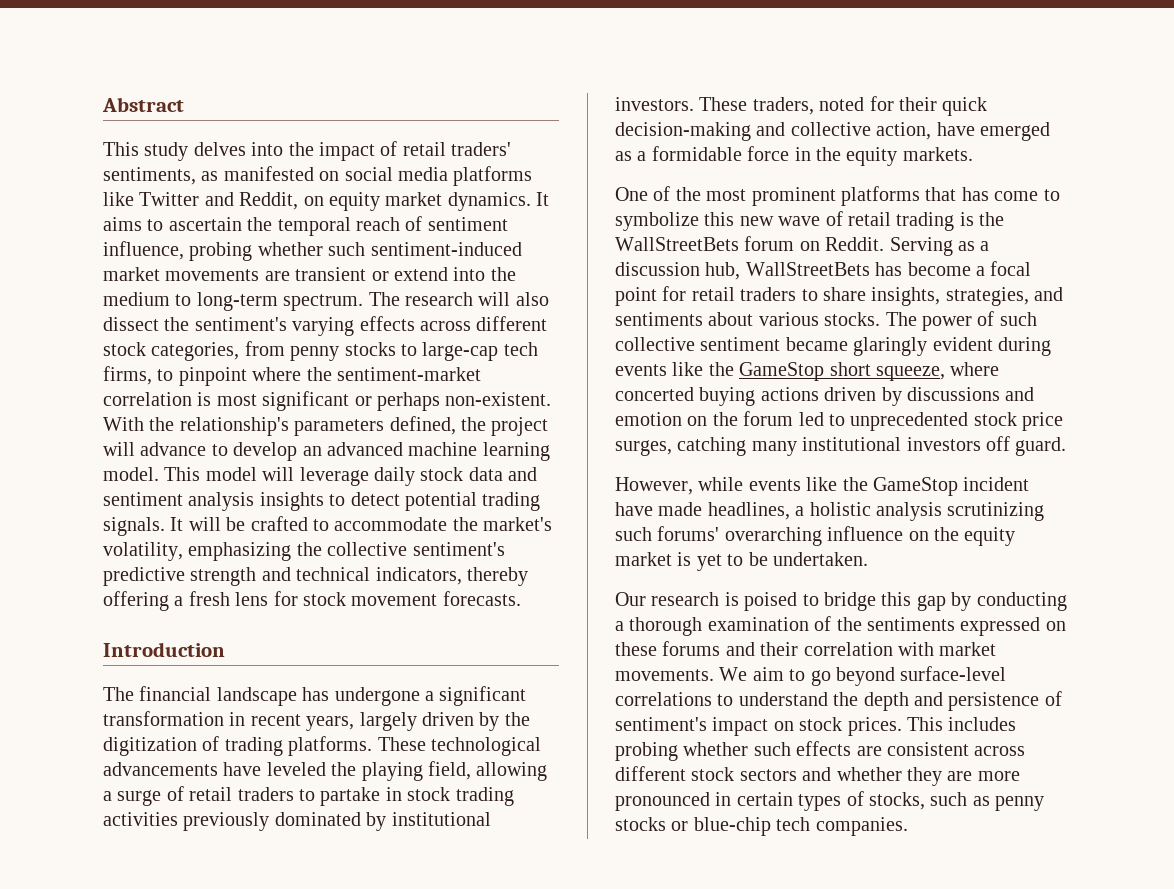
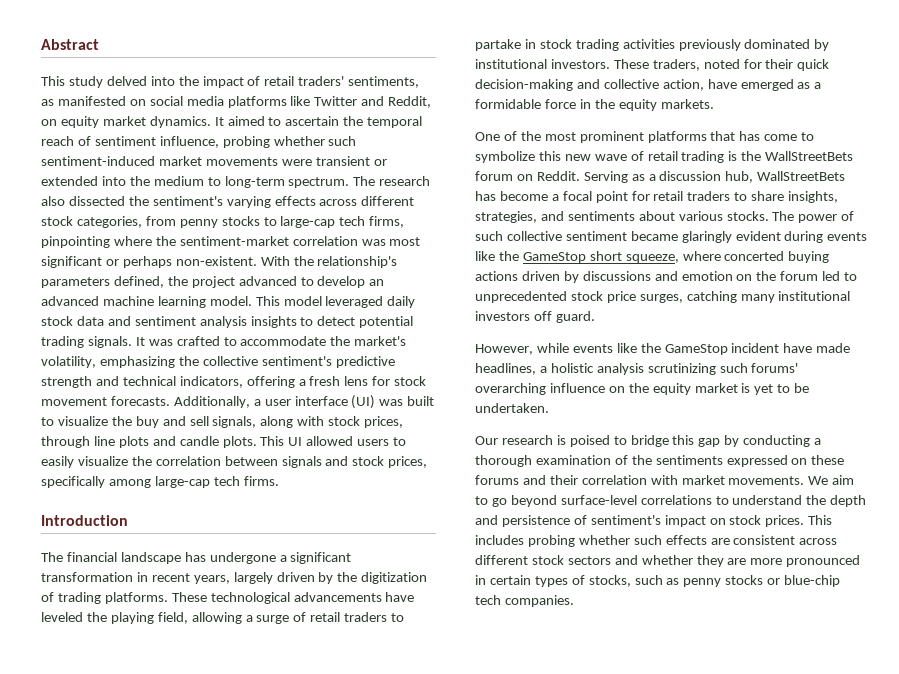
- This study delves into the impact of retail traders' sentiments, as manifested on social media platforms like Twitter and Reddit, on equity market dynamics.
+ This study delved into the impact of retail traders' sentiments, as manifested on social media platforms like Twitter and Reddit, on equity market dynamics.
- It aims to ascertain the temporal reach of sentiment influence, probing whether such sentiment-induced market movements are transient or extend into the medium to long-term spectrum.
+ It aimed to ascertain the temporal reach of sentiment influence, probing whether such sentiment-induced market movements were transient or extended into the medium to long-term spectrum.
- The research will also dissect the sentiment's varying effects across different stock categories, from penny stocks to large-cap tech firms, to pinpoint where the sentiment-market correlation is most significant or perhaps non-existent.
+ The research also dissected the sentiment's varying effects across different stock categories, from penny stocks to large-cap tech firms, pinpointing where the sentiment-market correlation was most significant or perhaps non-existent.
- With the relationship's parameters defined, the project will advance to develop an advanced machine learning model.
+ With the relationship's parameters defined, the project advanced to develop an advanced machine learning model.
- This model will leverage daily stock data and sentiment analysis insights to detect potential trading signals.
+ This model leveraged daily stock data and sentiment analysis insights to detect potential trading signals.
- It will be crafted to accommodate the market's volatility, emphasizing the collective sentiment's predictive strength and technical indicators, thereby offering a fresh lens for stock movement forecasts.
+ It was crafted to accommodate the market's volatility, emphasizing the collective sentiment's predictive strength and technical indicators, offering a fresh lens for stock movement forecasts. Additionally, a user interface (UI) was built to visualize the buy and sell signals, along with stock prices, through line plots and candle plots. This UI allowed users to easily visualize the correlation between signals and stock prices, specifically among large-cap tech firms.

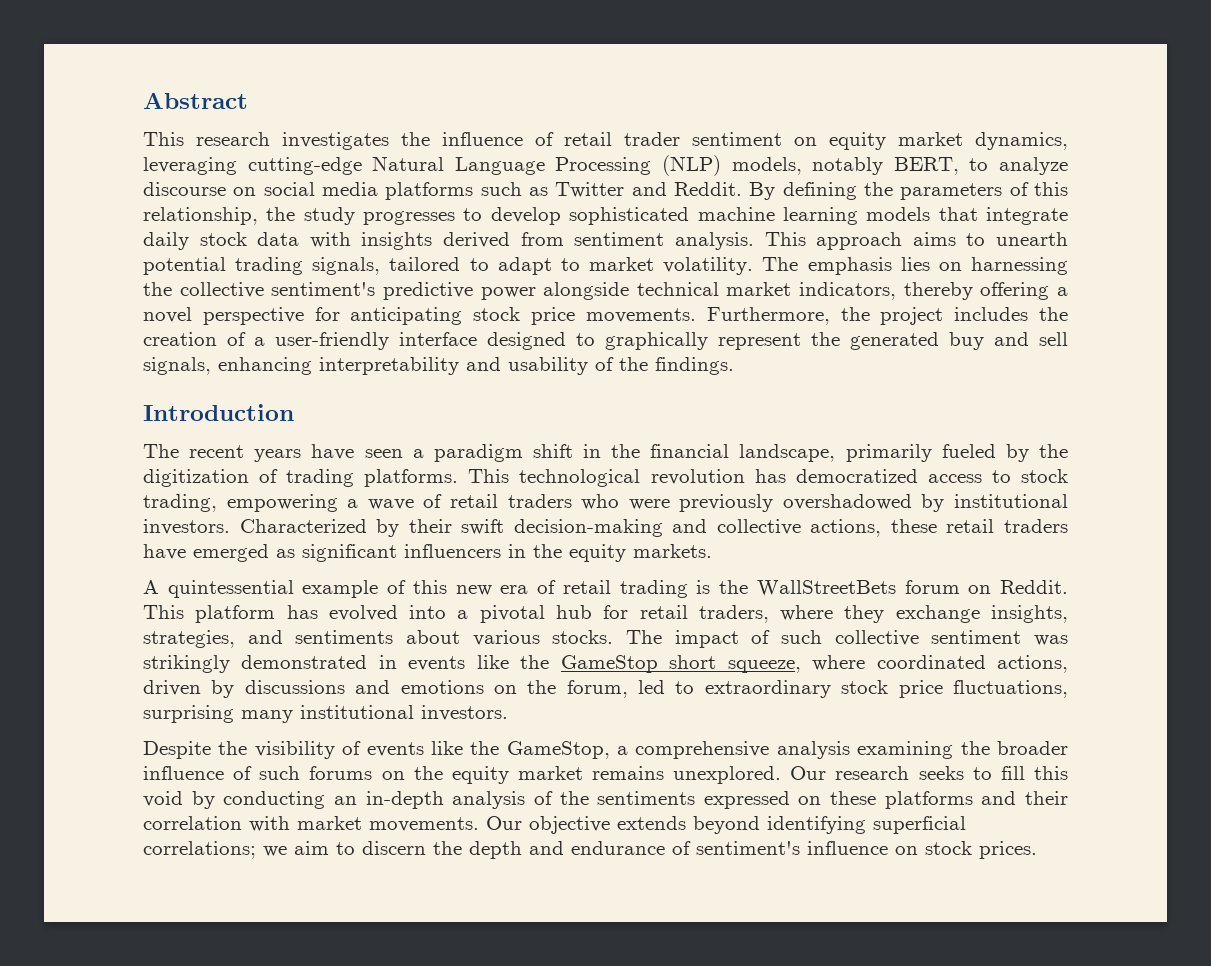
- This study delved into the impact of retail traders' sentiments, as manifested on social media platforms like Twitter and Reddit, on equity market dynamics. It aimed to ascertain the temporal reach of sentiment influence, probing whether such sentiment-induced market movements were transient or extended into the medium to long-term spectrum. The research also dissected the sentiment's varying effects across different stock categories, from penny stocks to large-cap tech firms, pinpointing where the sentiment-market correlation was most significant or perhaps non-existent. With the relationship's parameters defined, the project advanced to develop an advanced machine learning model. This model leveraged daily stock data and sentiment analysis insights to detect potential trading signals. It was crafted to accommodate the market's volatility, emphasizing the collective sentiment's predictive strength and technical indicators, offering a fresh lens for stock movement forecasts. Additionally, a user interface (UI) was built to visualize the buy and sell signals, along with stock prices, through line plots and candle plots. This UI allowed users to easily visualize the correlation between signals and stock prices, specifically among large-cap tech firms.
+ This research investigates the influence of retail trader sentiment on equity market dynamics, leveraging cutting-edge Natural Language Processing (NLP) models, notably BERT, to analyze discourse on social media platforms such as Twitter and Reddit. By defining the parameters of this relationship, the study progresses to develop sophisticated machine learning models that integrate daily stock data with insights derived from sentiment analysis. This approach aims to unearth potential trading signals, tailored to adapt to market volatility. The emphasis lies on harnessing the collective sentiment's predictive power alongside technical market indicators, thereby offering a novel perspective for anticipating stock price movements. Furthermore, the project includes the creation of a user-friendly interface designed to graphically represent the generated buy and sell signals, enhancing interpretability and usability of the findings.
  Introduction
- The financial landscape has undergone a significant transformation in recent years, largely driven by the digitization of trading platforms.
+ The recent years have seen a paradigm shift in the financial landscape, primarily fueled by the digitization of trading platforms.
- These technological advancements have leveled the playing field, allowing a surge of retail traders to partake in stock trading activities previously dominated by institutional investors. These traders, noted for their quick decision-making and collective action, have emerged as a formidable force in the equity markets.
- One of the most prominent platforms that has come to symbolize this new wave of retail trading is the WallStreetBets forum on Reddit.
+ This technological revolution has democratized access to stock trading, empowering a wave of retail traders who were previously overshadowed by institutional investors. Characterized by their swift decision-making and collective actions, these retail traders have emerged as significant influencers in the equity markets.
+ A quintessential example of this new era of retail trading is the WallStreetBets forum on Reddit.
- Serving as a discussion hub, WallStreetBets has become a focal point for retail traders to share insights, strategies, and sentiments about various stocks.
+ This platform has evolved into a pivotal hub for retail traders, where they exchange insights, strategies, and sentiments about various stocks.
- The power of such collective sentiment became glaringly evident during events like the GameStop short squeeze, where concerted buying actions driven by discussions and emotion on the forum led to unprecedented stock price surges, catching many institutional investors off guard.
- However, while events like the GameStop incident have made headlines, a holistic analysis scrutinizing such forums' overarching influence on the equity market is yet to be undertaken.
- Our research is poised to bridge this gap by conducting a thorough examination of the sentiments expressed on these forums and their correlation with market movements.
+ The impact of such collective sentiment was strikingly demonstrated in events like the GameStop short squeeze, where coordinated actions, driven by discussions and emotions on the forum, led to extraordinary stock price fluctuations, surprising many institutional investors.
+ Despite the visibility of events like the GameStop, a comprehensive analysis examining the broader influence of such forums on the equity market remains unexplored. Our research seeks to fill this void by conducting an in-depth analysis of the sentiments expressed on these platforms and their correlation with market movements.
- We aim to go beyond surface-level correlations to understand the depth and persistence of sentiment's impact on stock prices. This includes probing whether such effects are consistent across different stock sectors and whether they are more pronounced in certain types of stocks, such as penny stocks or blue-chip tech companies.
+ Our objective extends beyond identifying superficial correlations; we aim to discern the depth and endurance of sentiment's influence on stock prices.

